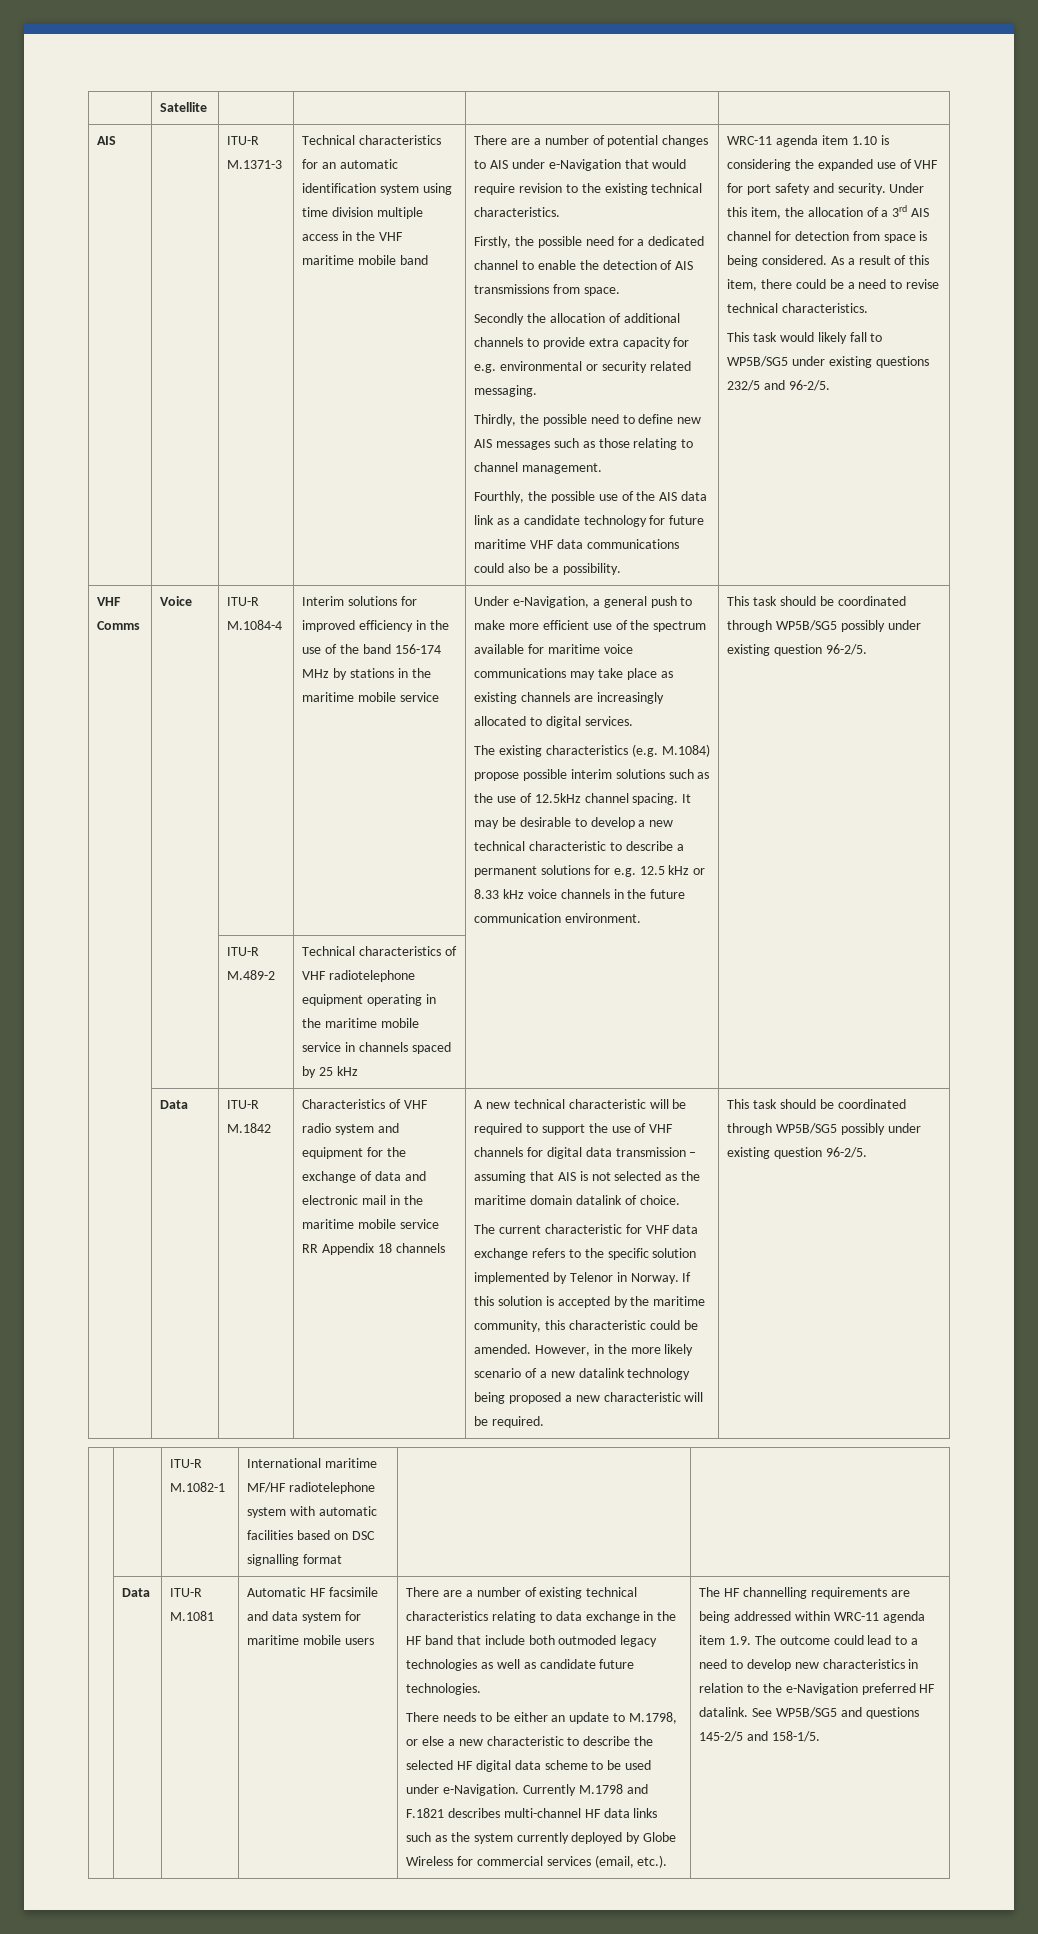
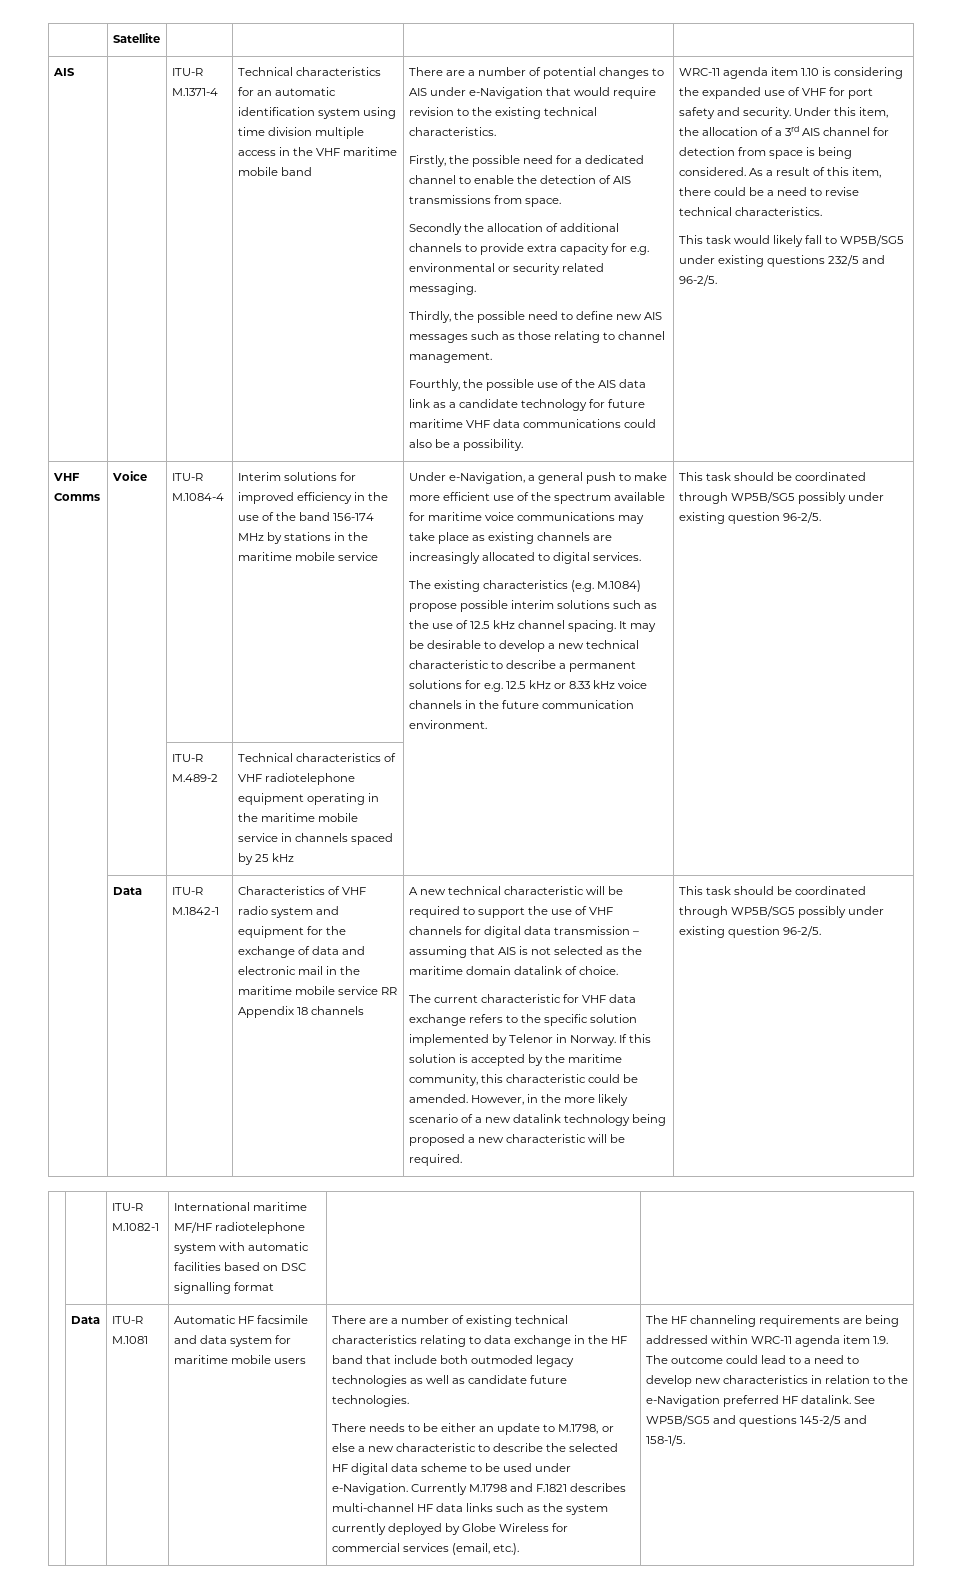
- ITU-R M.1371-3
+ ITU-R M.1371-4
- The existing characteristics (e.g. M.1084) propose possible interim solutions such as the use of 12.5kHz channel spacing.
+ The existing characteristics (e.g. M.1084) propose possible interim solutions such as the use of 12.5 kHz channel spacing.
- ITU-R M.1842
+ ITU-R M.1842-1
- The HF channelling requirements are being addressed within WRC-11 agenda item 1.9. The outcome could lead to a need to develop new characteristics in relation to the e-Navigation preferred HF datalink.
+ The HF channeling requirements are being addressed within WRC-11 agenda item 1.9. The outcome could lead to a need to develop new characteristics in relation to the e-Navigation preferred HF datalink.

